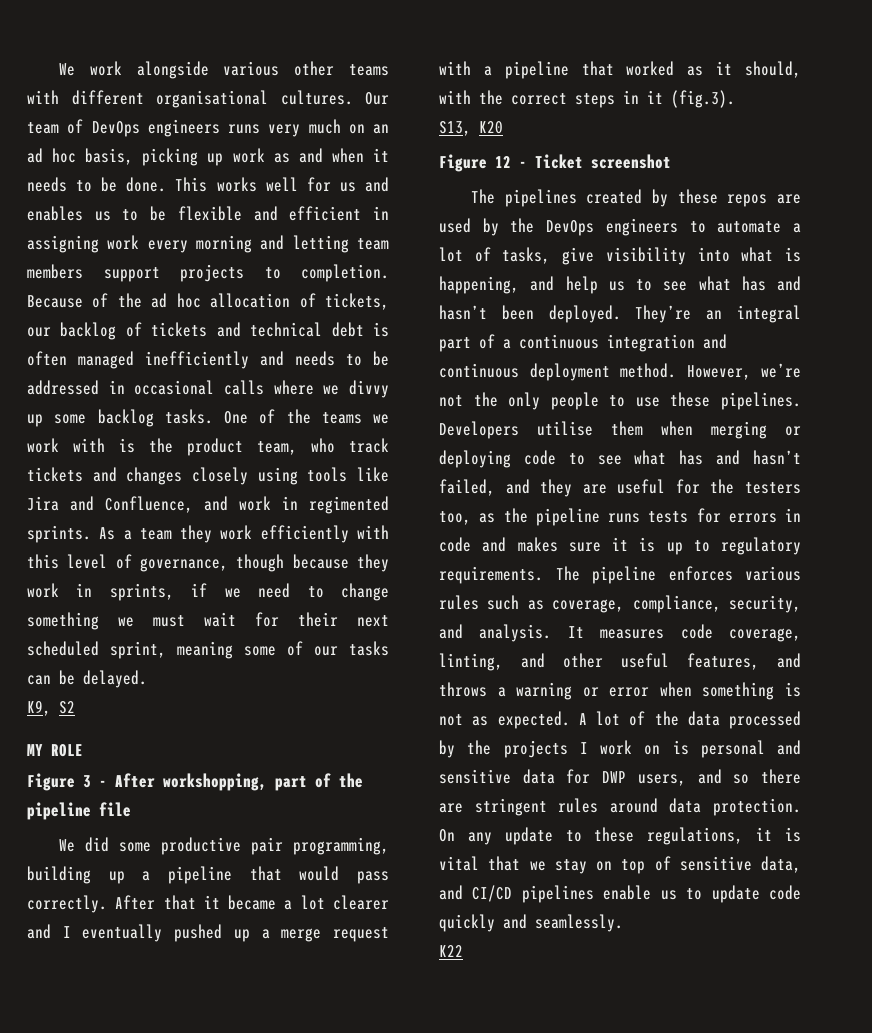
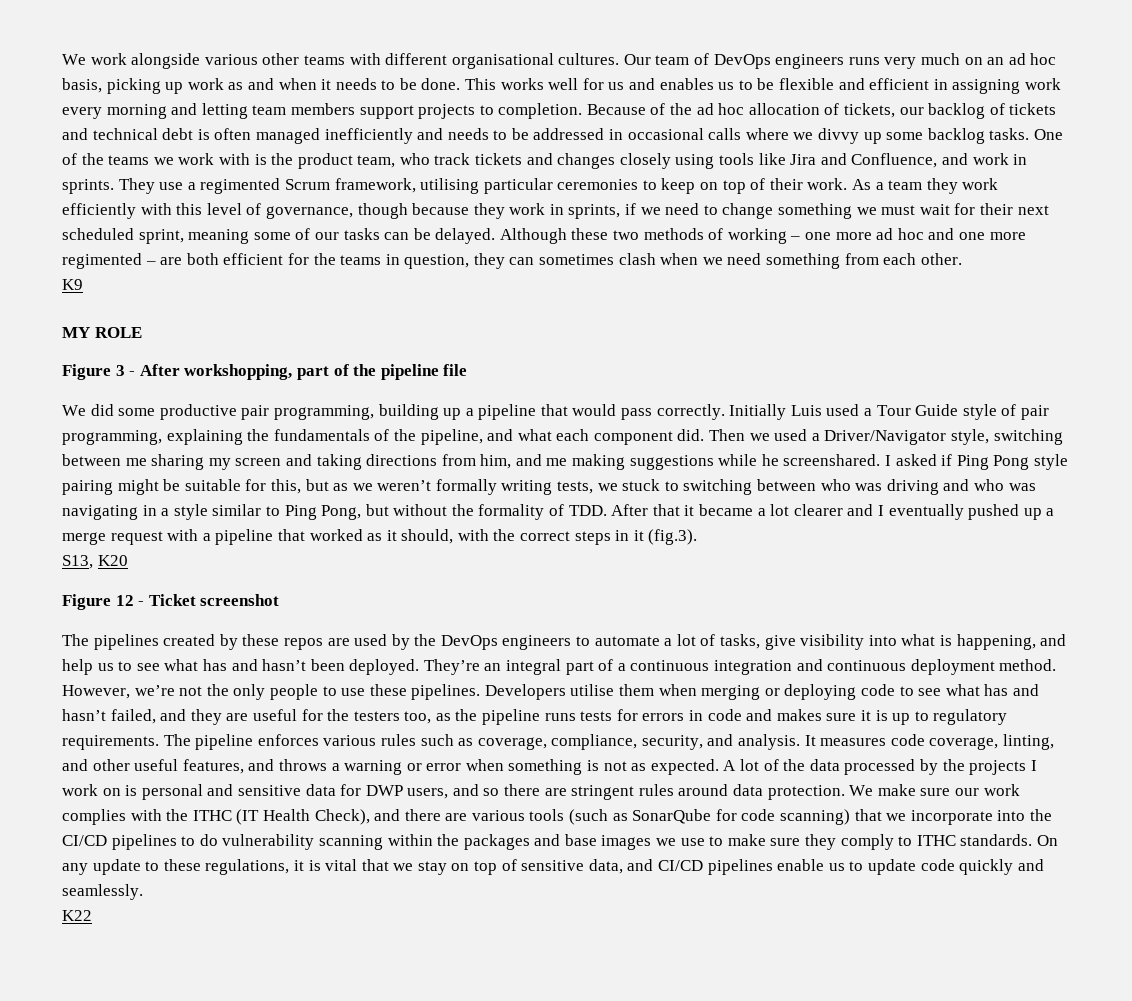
- One of the teams we work with is the product team, who track tickets and changes closely using tools like Jira and Confluence, and work in regimented sprints.
+ One of the teams we work with is the product team, who track tickets and changes closely using tools like Jira and Confluence, and work in sprints. They use a regimented Scrum framework, utilising particular ceremonies to keep on top of their work.
- As a team they work efficiently with this level of governance, though because they work in sprints, if we need to change something we must wait for their next scheduled sprint, meaning some of our tasks can be delayed.
- K9, S2
+ As a team they work efficiently with this level of governance, though because they work in sprints, if we need to change something we must wait for their next scheduled sprint, meaning some of our tasks can be delayed. Although these two methods of working – one more ad hoc and one more regimented – are both efficient for the teams in question, they can sometimes clash when we need something from each other.
+ K9
- After that it became a lot clearer and I eventually pushed up a merge request with a pipeline that worked as it should, with the correct steps in it (fig.3).
+ Initially Luis used a Tour Guide style of pair programming, explaining the fundamentals of the pipeline, and what each component did. Then we used a Driver/Navigator style, switching between me sharing my screen and taking directions from him, and me making suggestions while he screenshared. I asked if Ping Pong style pairing might be suitable for this, but as we weren’t formally writing tests, we stuck to switching between who was driving and who was navigating in a style similar to Ping Pong, but without the formality of TDD. After that it became a lot clearer and I eventually pushed up a merge request with a pipeline that worked as it should, with the correct steps in it (fig.3).
+ We make sure our work complies with the ITHC (IT Health Check), and there are various tools (such as SonarQube for code scanning) that we incorporate into the CI/CD pipelines to do vulnerability scanning within the packages and base images we use to make sure they comply to ITHC standards.

